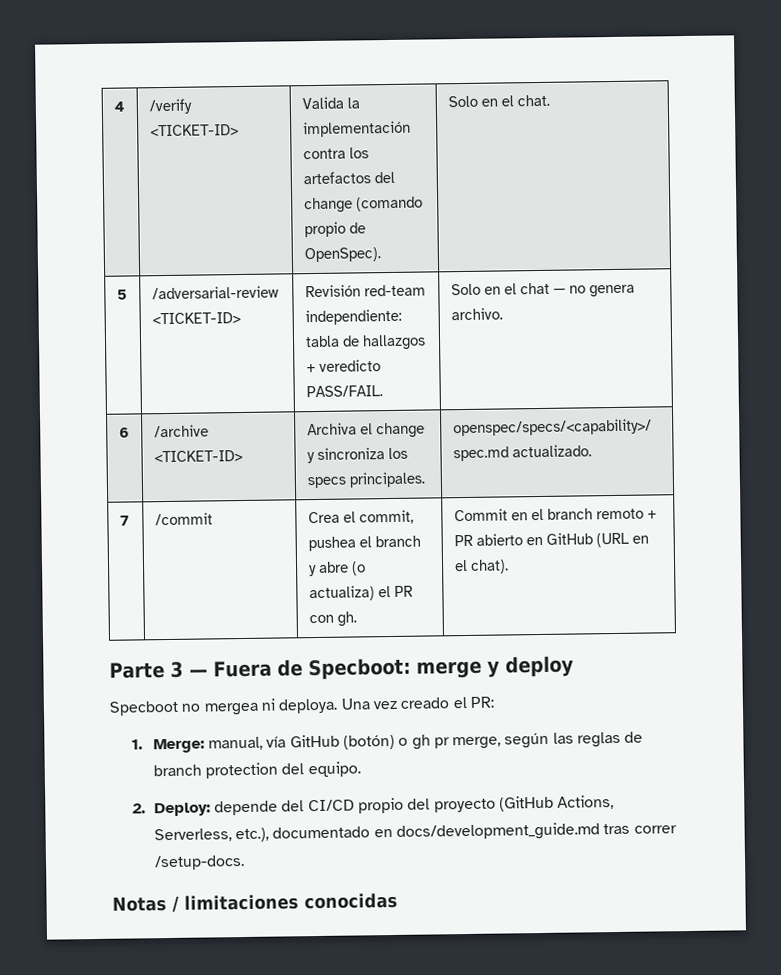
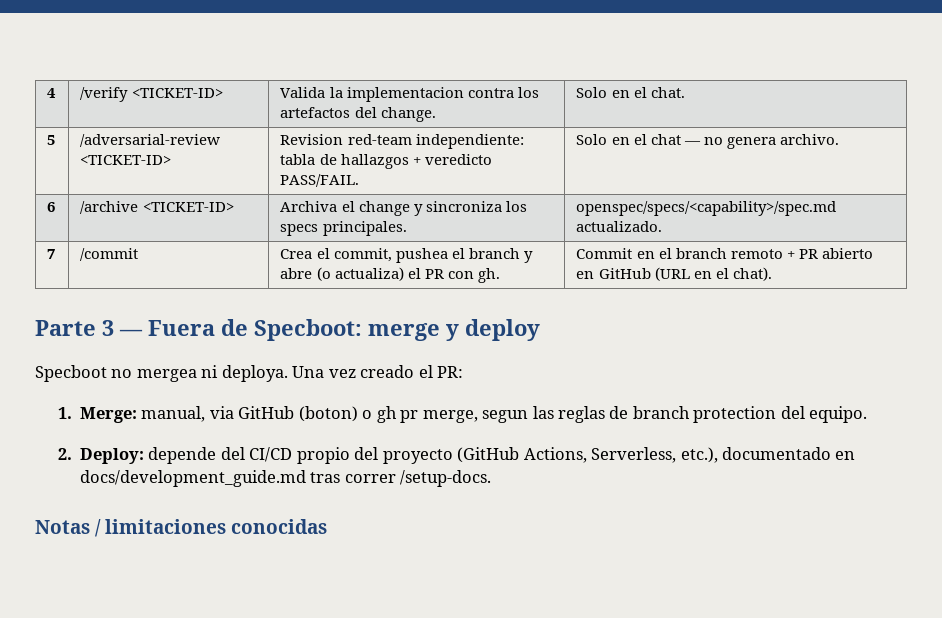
- 4 | /verify <TICKET-ID> | Valida la implementación contra los artefactos del change (comando propio de OpenSpec). | Solo en el chat.
+ 4 | /verify <TICKET-ID> | Valida la implementacion contra los artefactos del change. | Solo en el chat.
- 5 | /adversarial-review <TICKET-ID> | Revisión red-team independiente: tabla de hallazgos + veredicto PASS/FAIL. | Solo en el chat — no genera archivo.
+ 5 | /adversarial-review <TICKET-ID> | Revision red-team independiente: tabla de hallazgos + veredicto PASS/FAIL. | Solo en el chat — no genera archivo.
- 1. Merge: manual, vía GitHub (botón) o gh pr merge, según las reglas de branch protection del equipo.
+ 1. Merge: manual, via GitHub (boton) o gh pr merge, segun las reglas de branch protection del equipo.

